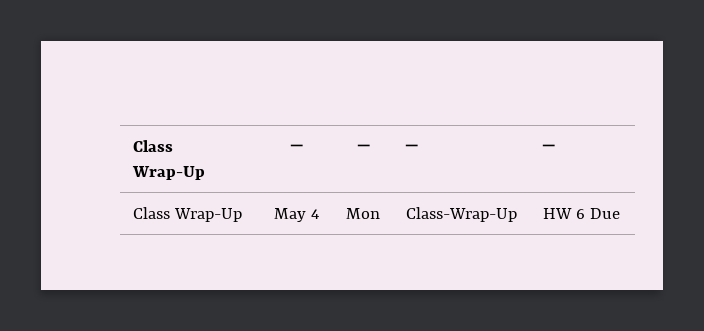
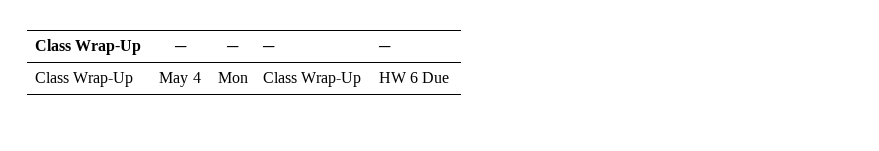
- Class Wrap-Up | May 4 | Mon | Class-Wrap-Up | HW 6 Due
+ Class Wrap-Up | May 4 | Mon | Class Wrap-Up | HW 6 Due

